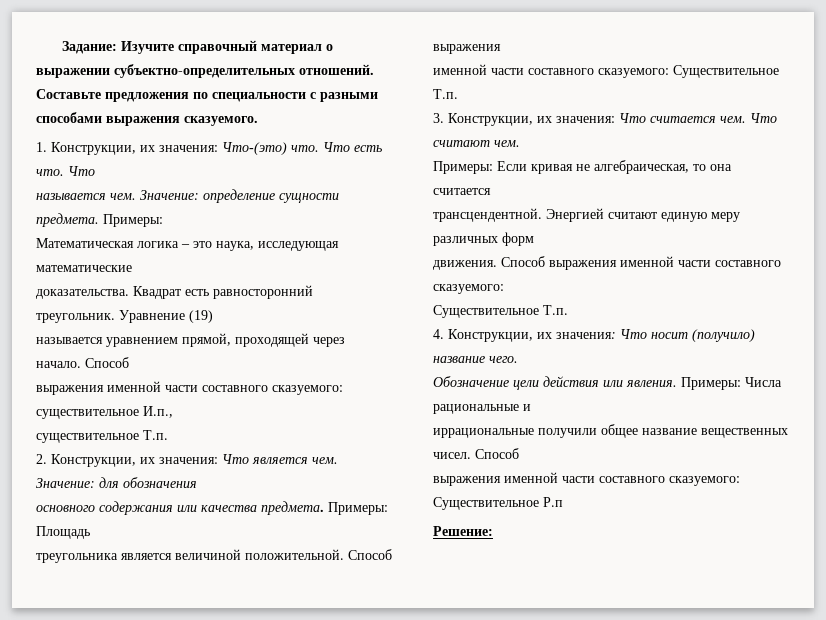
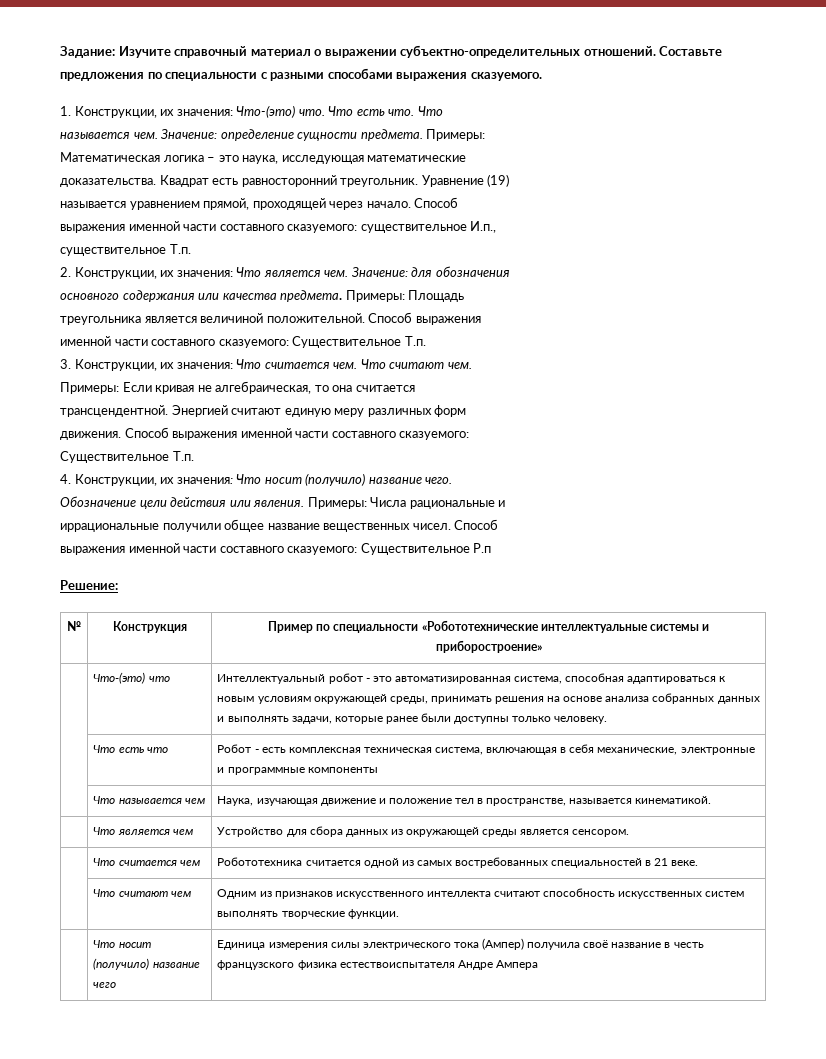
+ № | Конструкция | Пример по специальности «Робототехнические интеллектуальные системы и приборостроение»
+ | Что-(это) что | Интеллектуальный робот - это автоматизированная система, способная адаптироваться к новым условиям окружающей среды, принимать решения на основе анализа собранных данных и выполнять задачи, которые ранее были доступны только человеку.
+ | Что есть что | Робот - есть комплексная техническая система, включающая в себя механические, электронные и программные компоненты
+ | Что называется чем | Наука, изучающая движение и положение тел в пространстве, называется кинематикой.
+ | Что является чем | Устройство для сбора данных из окружающей среды является сенсором.
+ | Что считается чем | Робототехника считается одной из самых востребованных специальностей в 21 веке.
+ | Что считают чем | Одним из признаков искусственного интеллекта считают способность искусственных систем выполнять творческие функции.
+ | Что носит (получило) название чего | Единица измерения силы электрического тока (Ампер) получила своё название в честь французского физика естествоиспытателя Андре Ампера

